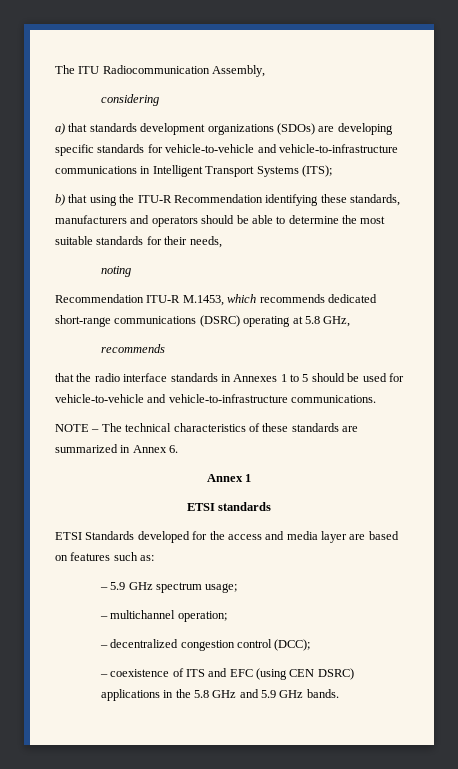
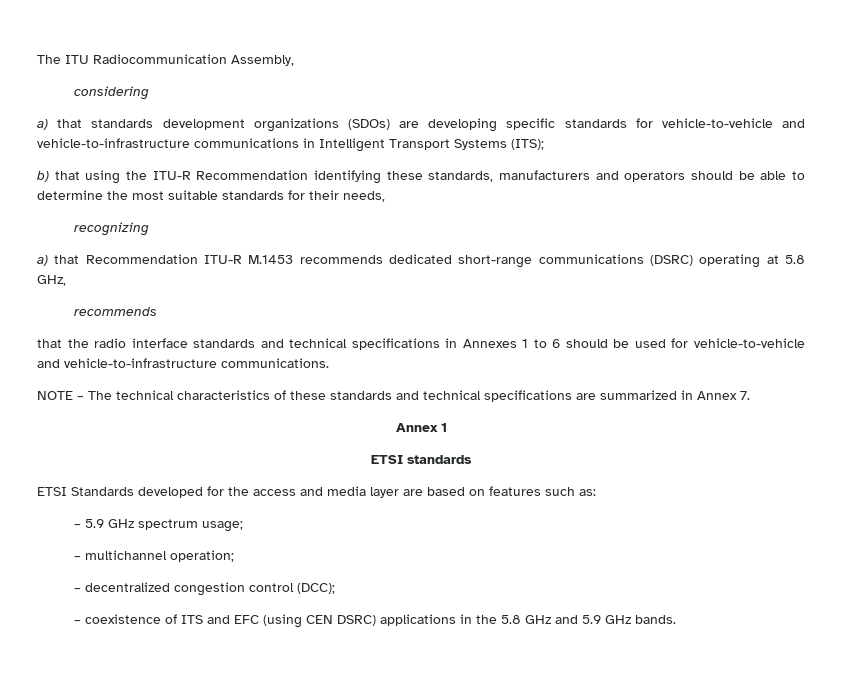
- noting
- Recommendation ITU-R M.1453, which recommends dedicated short-range communications (DSRC) operating at 5.8 GHz,
+ recognizing
+ a) that Recommendation ITU-R M.1453 recommends dedicated short-range communications (DSRC) operating at 5.8 GHz,
- that the radio interface standards in Annexes 1 to 5 should be used for vehicle-to-vehicle and vehicle-to-infrastructure communications.
+ that the radio interface standards and technical specifications in Annexes 1 to 6 should be used for vehicle-to-vehicle and vehicle-to-infrastructure communications.
- NOTE – The technical characteristics of these standards are summarized in Annex 6.
+ NOTE – The technical characteristics of these standards and technical specifications are summarized in Annex 7.

